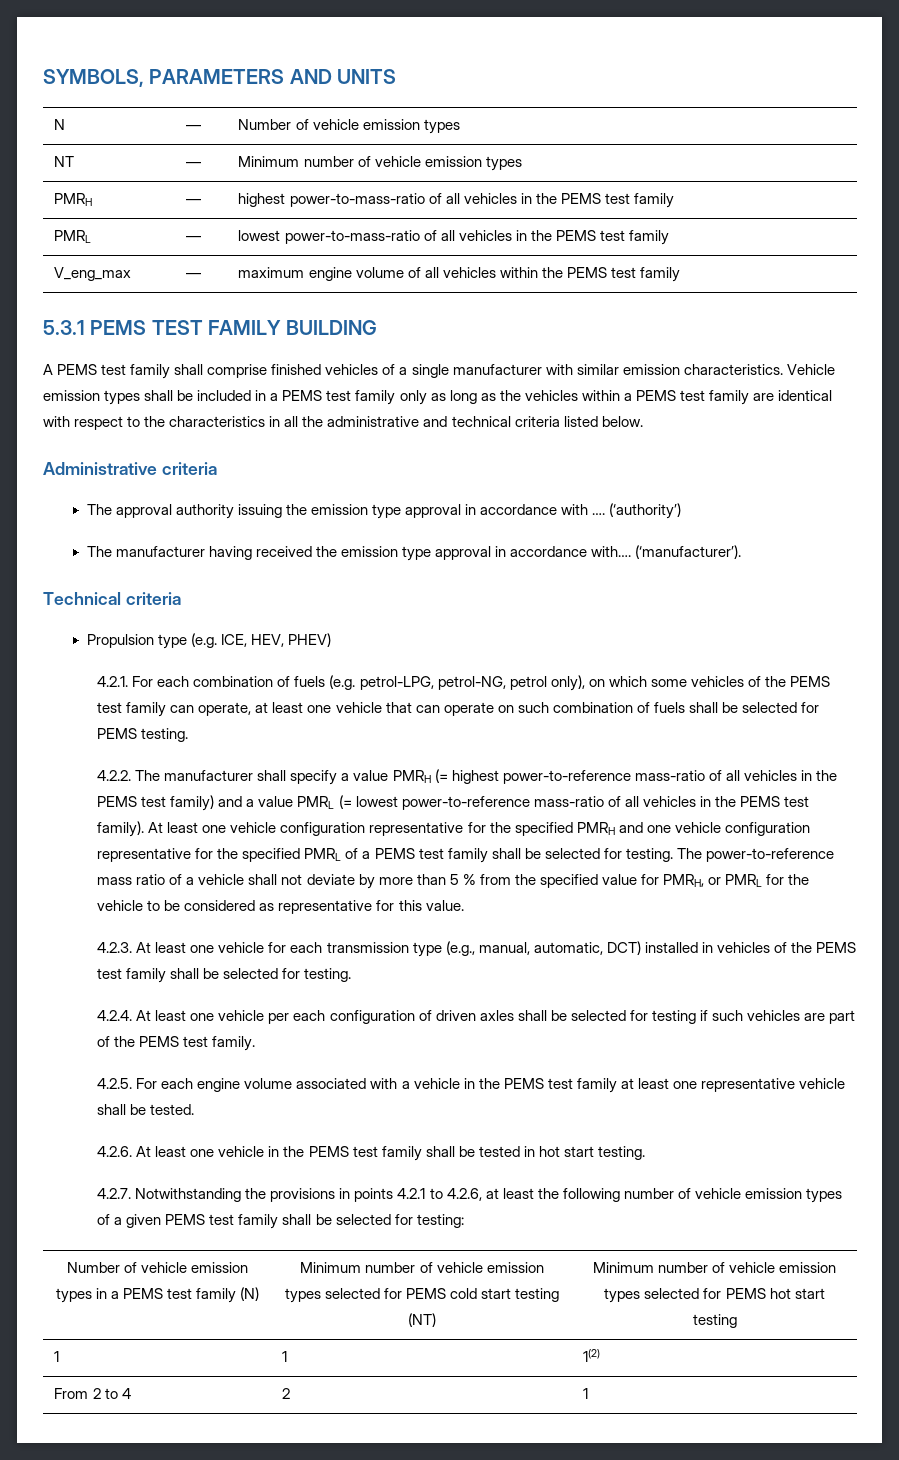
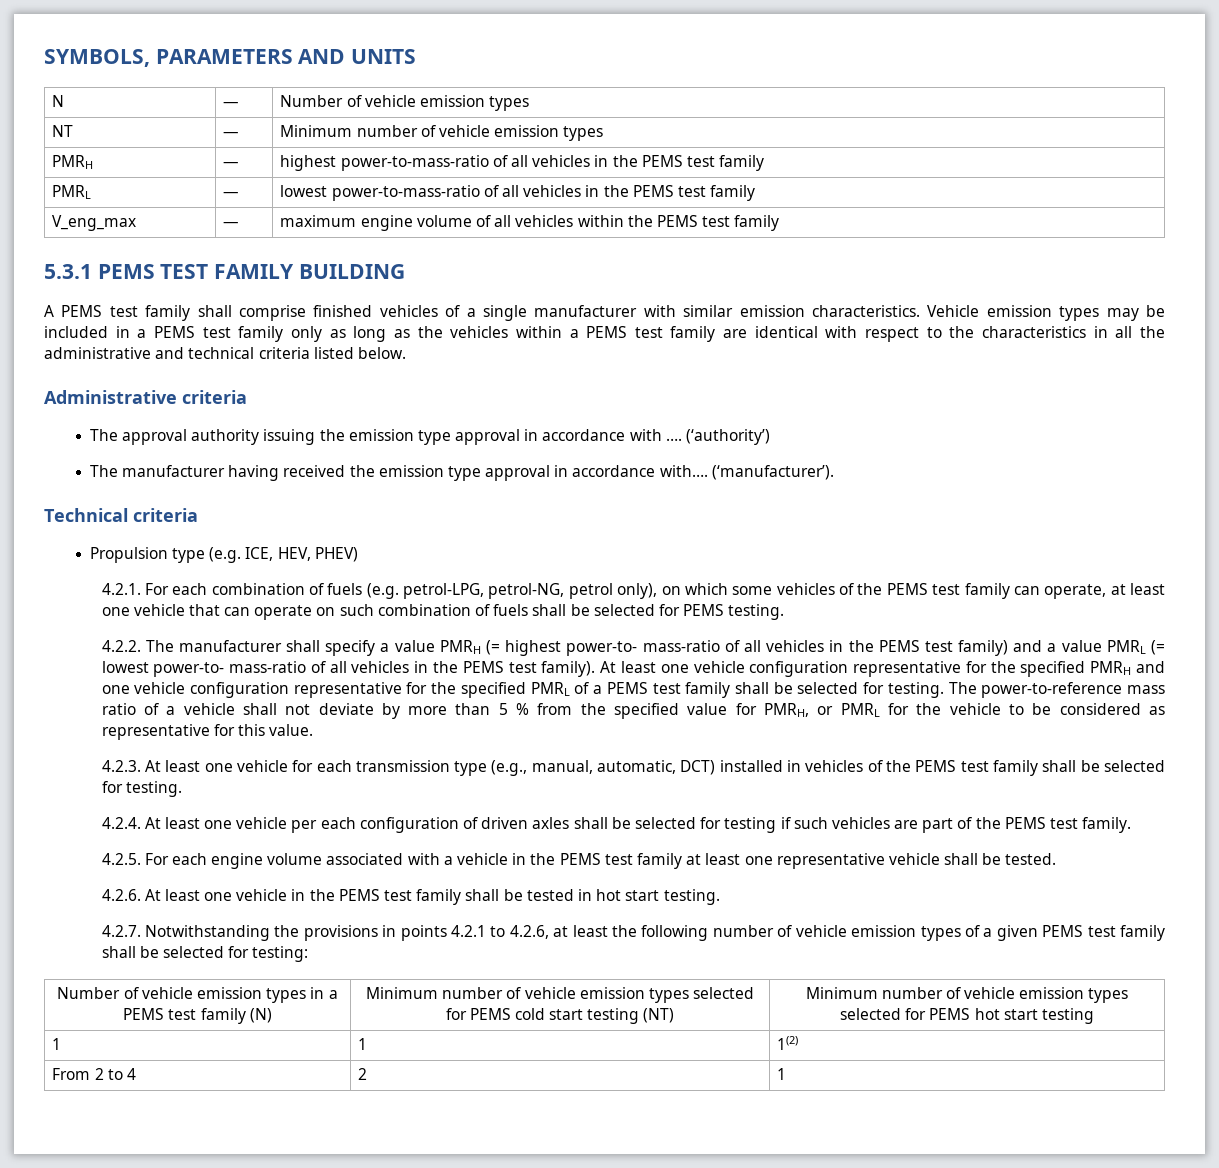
- Vehicle emission types shall be included in a PEMS test family only as long as the vehicles within a PEMS test family are identical with respect to the characteristics in all the administrative and technical criteria listed below.
+ Vehicle emission types may be included in a PEMS test family only as long as the vehicles within a PEMS test family are identical with respect to the characteristics in all the administrative and technical criteria listed below.
- 4.2.2. The manufacturer shall specify a value PMRH (= highest power-to-reference mass-ratio of all vehicles in the PEMS test family) and a value PMRL (= lowest power-to-reference mass-ratio of all vehicles in the PEMS test family).
+ 4.2.2. The manufacturer shall specify a value PMRH (= highest power-to- mass-ratio of all vehicles in the PEMS test family) and a value PMRL (= lowest power-to- mass-ratio of all vehicles in the PEMS test family).

